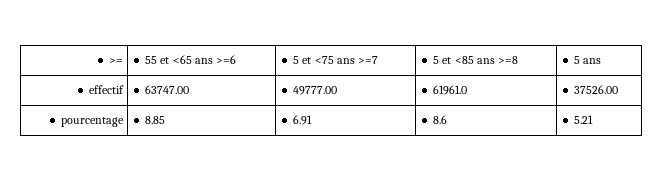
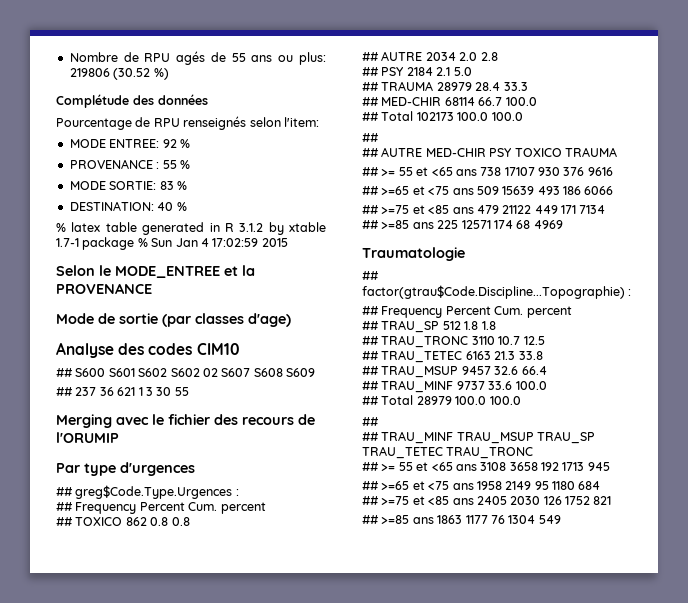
- >= | 55 et <65 ans >=6 | 5 et <75 ans >=7 | 5 et <85 ans >=8 | 5 ans
- effectif | 63747.00 | 49777.00 | 61961.0 | 37526.00
- pourcentage | 8.85 | 6.91 | 8.6 | 5.21
+ Nombre de RPU agés de 55 ans ou plus: 219806 (30.52 %)
+ Complétude des données
+ Pourcentage de RPU renseignés selon l'item:
+ MODE ENTREE: 92 %
+ PROVENANCE : 55 %
+ MODE SORTIE: 83 %
+ DESTINATION: 40 %
+ % latex table generated in R 3.1.2 by xtable 1.7-1 package % Sun Jan 4 17:02:59 2015
+ Selon le MODE_ENTREE et la PROVENANCE
+ Mode de sortie (par classes d'age)
+ Analyse des codes CIM10
+ ## S600 S601 S602 S602 02 S607 S608 S609
+ ## 237 36 621 1 3 30 55
+ Merging avec le fichier des recours de l'ORUMIP
+ Par type d'urgences
+ ## greg$Code.Type.Urgences :
+ ## Frequency Percent Cum. percent
+ ## TOXICO 862 0.8 0.8
+ ## AUTRE 2034 2.0 2.8
+ ## PSY 2184 2.1 5.0
+ ## TRAUMA 28979 28.4 33.3
+ ## MED-CHIR 68114 66.7 100.0
+ ## Total 102173 100.0 100.0
+ ##
+ ## AUTRE MED-CHIR PSY TOXICO TRAUMA
+ ## >= 55 et <65 ans 738 17107 930 376 9616
+ ## >=65 et <75 ans 509 15639 493 186 6066
+ ## >=75 et <85 ans 479 21122 449 171 7134
+ ## >=85 ans 225 12571 174 68 4969
+ Traumatologie
+ ## factor(gtrau$Code.Discipline...Topographie) :
+ ## Frequency Percent Cum. percent
+ ## TRAU_SP 512 1.8 1.8
+ ## TRAU_TRONC 3110 10.7 12.5
+ ## TRAU_TETEC 6163 21.3 33.8
+ ## TRAU_MSUP 9457 32.6 66.4
+ ## TRAU_MINF 9737 33.6 100.0
+ ## Total 28979 100.0 100.0
+ ##
+ ## TRAU_MINF TRAU_MSUP TRAU_SP TRAU_TETEC TRAU_TRONC
+ ## >= 55 et <65 ans 3108 3658 192 1713 945
+ ## >=65 et <75 ans 1958 2149 95 1180 684
+ ## >=75 et <85 ans 2405 2030 126 1752 821
+ ## >=85 ans 1863 1177 76 1304 549

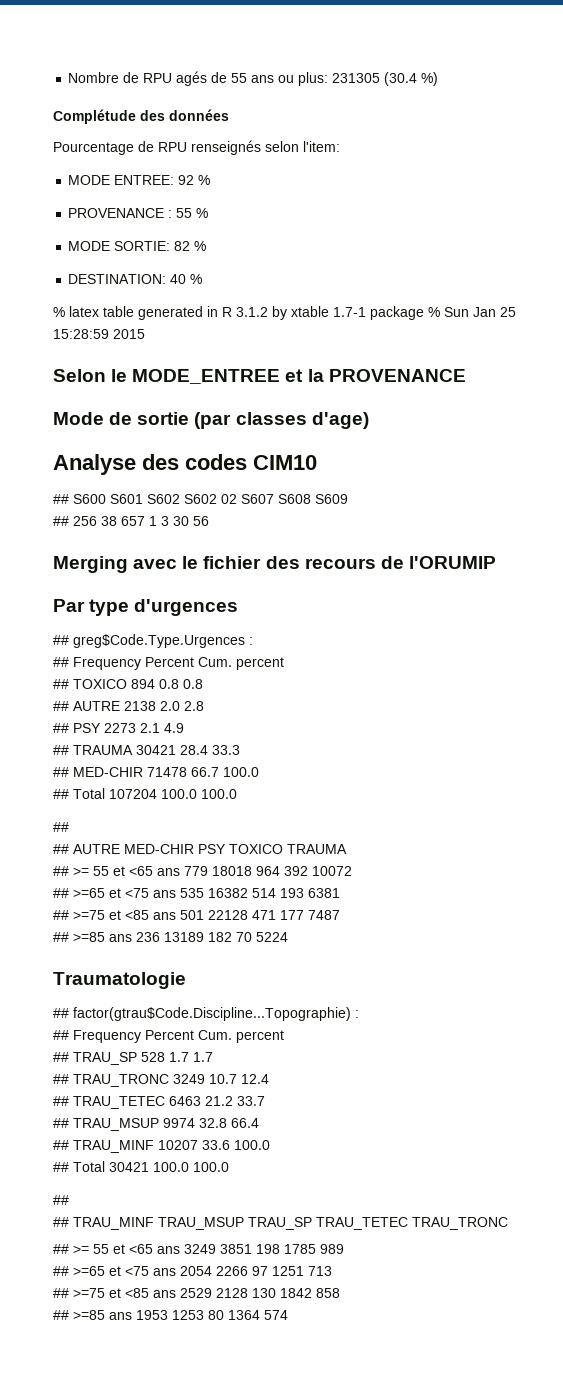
- Nombre de RPU agés de 55 ans ou plus: 219806 (30.52 %)
+ Nombre de RPU agés de 55 ans ou plus: 231305 (30.4 %)
- MODE SORTIE: 83 %
+ MODE SORTIE: 82 %
- % latex table generated in R 3.1.2 by xtable 1.7-1 package % Sun Jan 4 17:02:59 2015
+ % latex table generated in R 3.1.2 by xtable 1.7-1 package % Sun Jan 25 15:28:59 2015
- ## 237 36 621 1 3 30 55
+ ## 256 38 657 1 3 30 56
- ## TOXICO 862 0.8 0.8
+ ## TOXICO 894 0.8 0.8
- ## AUTRE 2034 2.0 2.8
+ ## AUTRE 2138 2.0 2.8
- ## PSY 2184 2.1 5.0
+ ## PSY 2273 2.1 4.9
- ## TRAUMA 28979 28.4 33.3
+ ## TRAUMA 30421 28.4 33.3
- ## MED-CHIR 68114 66.7 100.0
+ ## MED-CHIR 71478 66.7 100.0
- ## Total 102173 100.0 100.0
+ ## Total 107204 100.0 100.0
- ## >= 55 et <65 ans 738 17107 930 376 9616
- ## >=65 et <75 ans 509 15639 493 186 6066
- ## >=75 et <85 ans 479 21122 449 171 7134
- ## >=85 ans 225 12571 174 68 4969
+ ## >= 55 et <65 ans 779 18018 964 392 10072
+ ## >=65 et <75 ans 535 16382 514 193 6381
+ ## >=75 et <85 ans 501 22128 471 177 7487
+ ## >=85 ans 236 13189 182 70 5224
- ## TRAU_SP 512 1.8 1.8
+ ## TRAU_SP 528 1.7 1.7
- ## TRAU_TRONC 3110 10.7 12.5
+ ## TRAU_TRONC 3249 10.7 12.4
- ## TRAU_TETEC 6163 21.3 33.8
+ ## TRAU_TETEC 6463 21.2 33.7
- ## TRAU_MSUP 9457 32.6 66.4
+ ## TRAU_MSUP 9974 32.8 66.4
- ## TRAU_MINF 9737 33.6 100.0
+ ## TRAU_MINF 10207 33.6 100.0
- ## Total 28979 100.0 100.0
+ ## Total 30421 100.0 100.0
- ## >= 55 et <65 ans 3108 3658 192 1713 945
- ## >=65 et <75 ans 1958 2149 95 1180 684
- ## >=75 et <85 ans 2405 2030 126 1752 821
- ## >=85 ans 1863 1177 76 1304 549
+ ## >= 55 et <65 ans 3249 3851 198 1785 989
+ ## >=65 et <75 ans 2054 2266 97 1251 713
+ ## >=75 et <85 ans 2529 2128 130 1842 858
+ ## >=85 ans 1953 1253 80 1364 574

